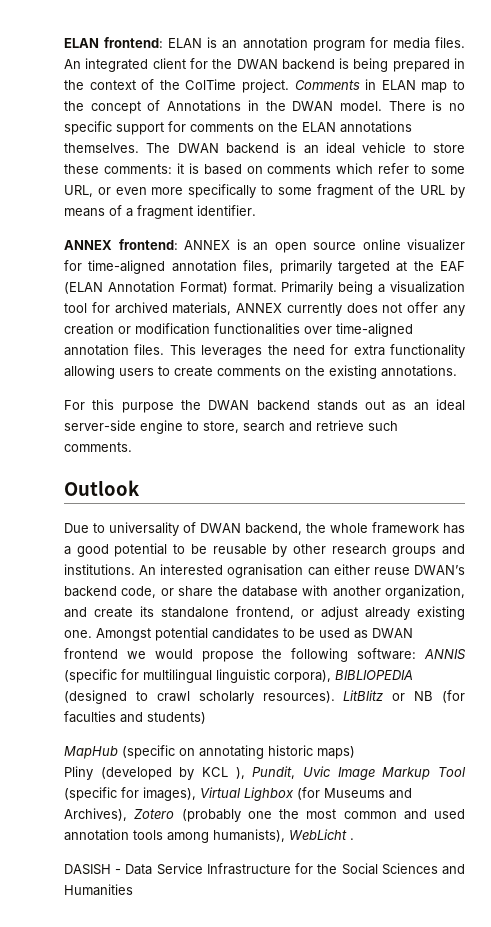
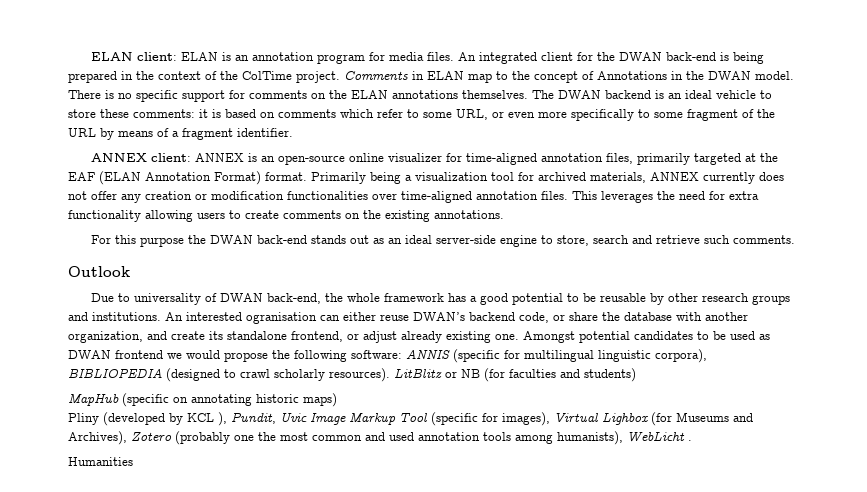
- ELAN frontend: ELAN is an annotation program for media files.
+ ELAN client: ELAN is an annotation program for media files.
- An integrated client for the DWAN backend is being prepared in the context of the ColTime project.
+ An integrated client for the DWAN back-end is being prepared in the context of the ColTime project.
- ANNEX frontend: ANNEX is an open source online visualizer for time-aligned annotation files, primarily targeted at the EAF (ELAN Annotation Format) format.
+ ANNEX client: ANNEX is an open-source online visualizer for time-aligned annotation files, primarily targeted at the EAF (ELAN Annotation Format) format.
- For this purpose the DWAN backend stands out as an ideal server-side engine to store, search and retrieve such comments.
+ For this purpose the DWAN back-end stands out as an ideal server-side engine to store, search and retrieve such comments.
- Due to universality of DWAN backend, the whole framework has a good potential to be reusable by other research groups and institutions.
+ Due to universality of DWAN back-end, the whole framework has a good potential to be reusable by other research groups and institutions.
- DASISH - Data Service Infrastructure for the Social Sciences and Humanities
+ Humanities

